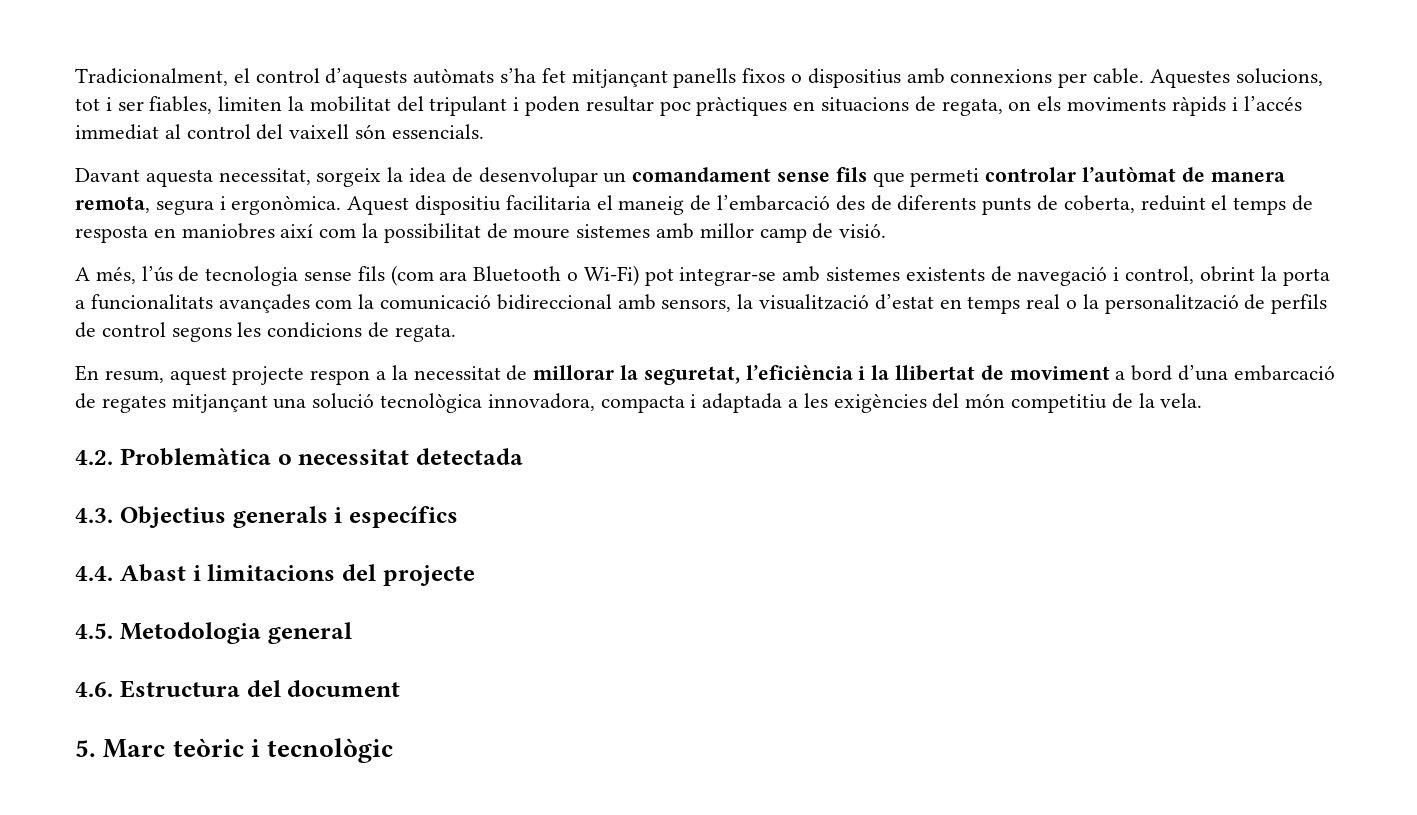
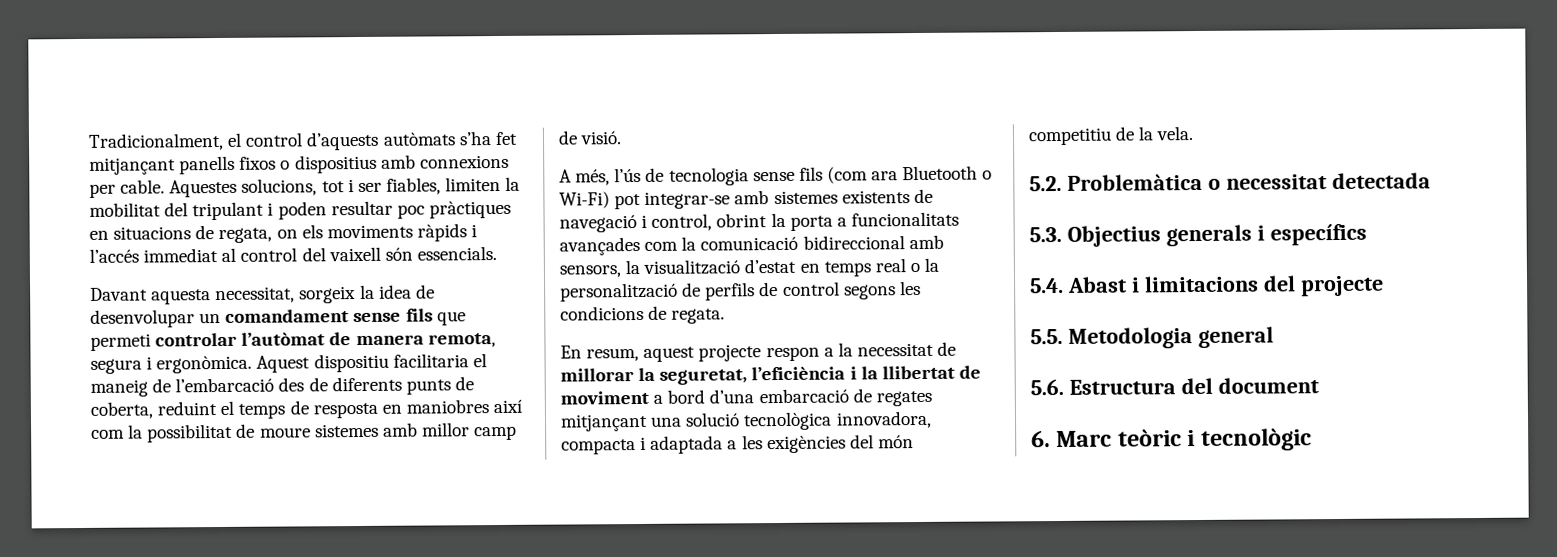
- 4.2. Problemàtica o necessitat detectada
+ 5.2. Problemàtica o necessitat detectada
- 4.3. Objectius generals i específics
+ 5.3. Objectius generals i específics
- 4.4. Abast i limitacions del projecte
+ 5.4. Abast i limitacions del projecte
- 4.5. Metodologia general
+ 5.5. Metodologia general
- 4.6. Estructura del document
+ 5.6. Estructura del document
- 5. Marc teòric i tecnològic
+ 6. Marc teòric i tecnològic

